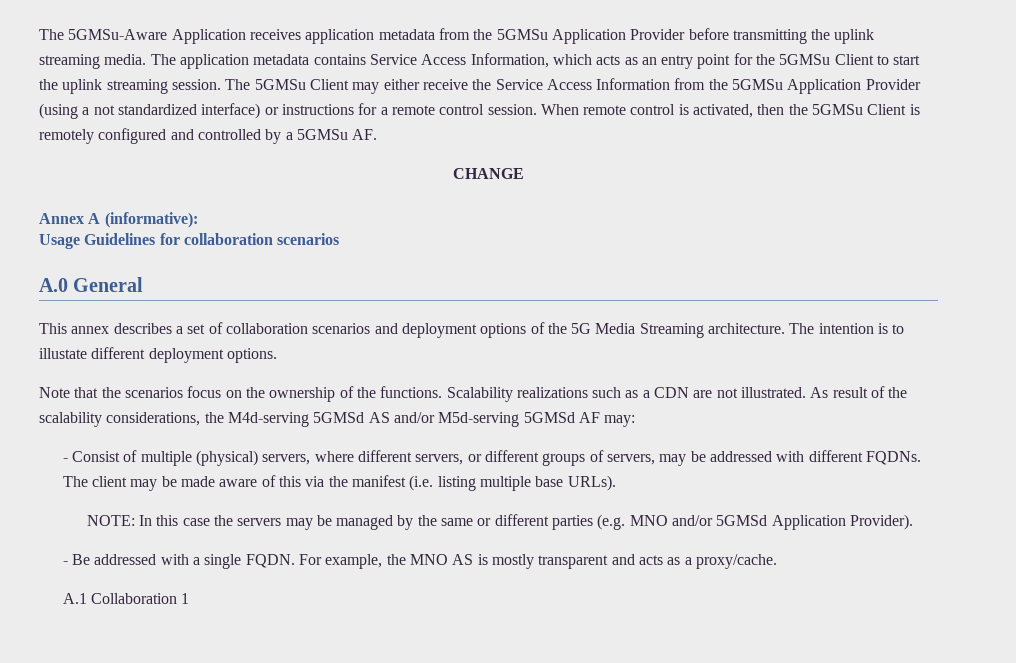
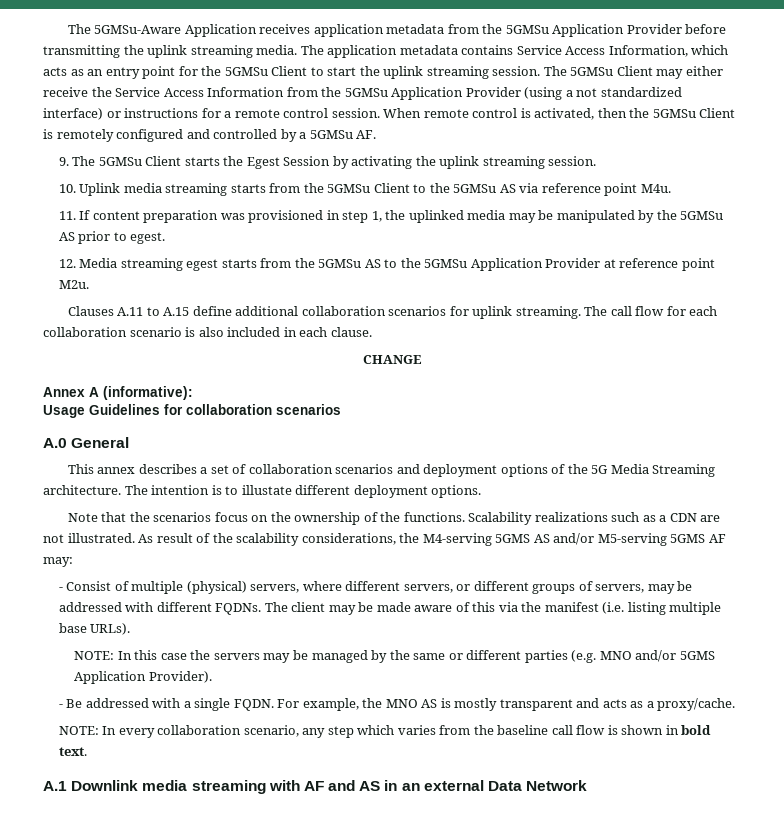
+ 9. The 5GMSu Client starts the Egest Session by activating the uplink streaming session.
+ 10. Uplink media streaming starts from the 5GMSu Client to the 5GMSu AS via reference point M4u.
+ 11. If content preparation was provisioned in step 1, the uplinked media may be manipulated by the 5GMSu AS prior to egest.
+ 12. Media streaming egest starts from the 5GMSu AS to the 5GMSu Application Provider at reference point M2u.
+ Clauses A.11 to A.15 define additional collaboration scenarios for uplink streaming. The call flow for each collaboration scenario is also included in each clause.
- As result of the scalability considerations, the M4d-serving 5GMSd AS and/or M5d-serving 5GMSd AF may:
+ As result of the scalability considerations, the M4-serving 5GMS AS and/or M5-serving 5GMS AF may:
- NOTE: In this case the servers may be managed by the same or different parties (e.g. MNO and/or 5GMSd Application Provider).
+ NOTE: In this case the servers may be managed by the same or different parties (e.g. MNO and/or 5GMS Application Provider).
- A.1 Collaboration 1
+ NOTE: In every collaboration scenario, any step which varies from the baseline call flow is shown in bold text.
+ A.1 Downlink media streaming with AF and AS in an external Data Network

